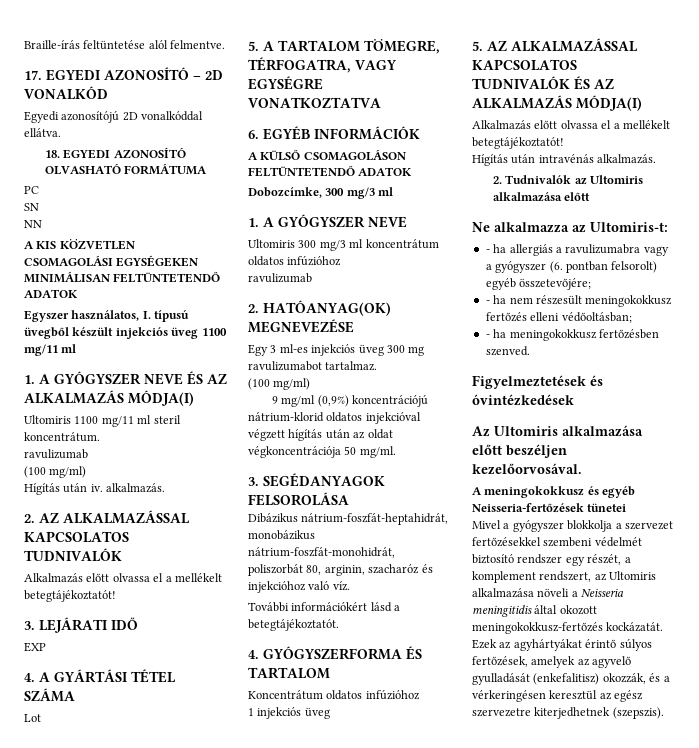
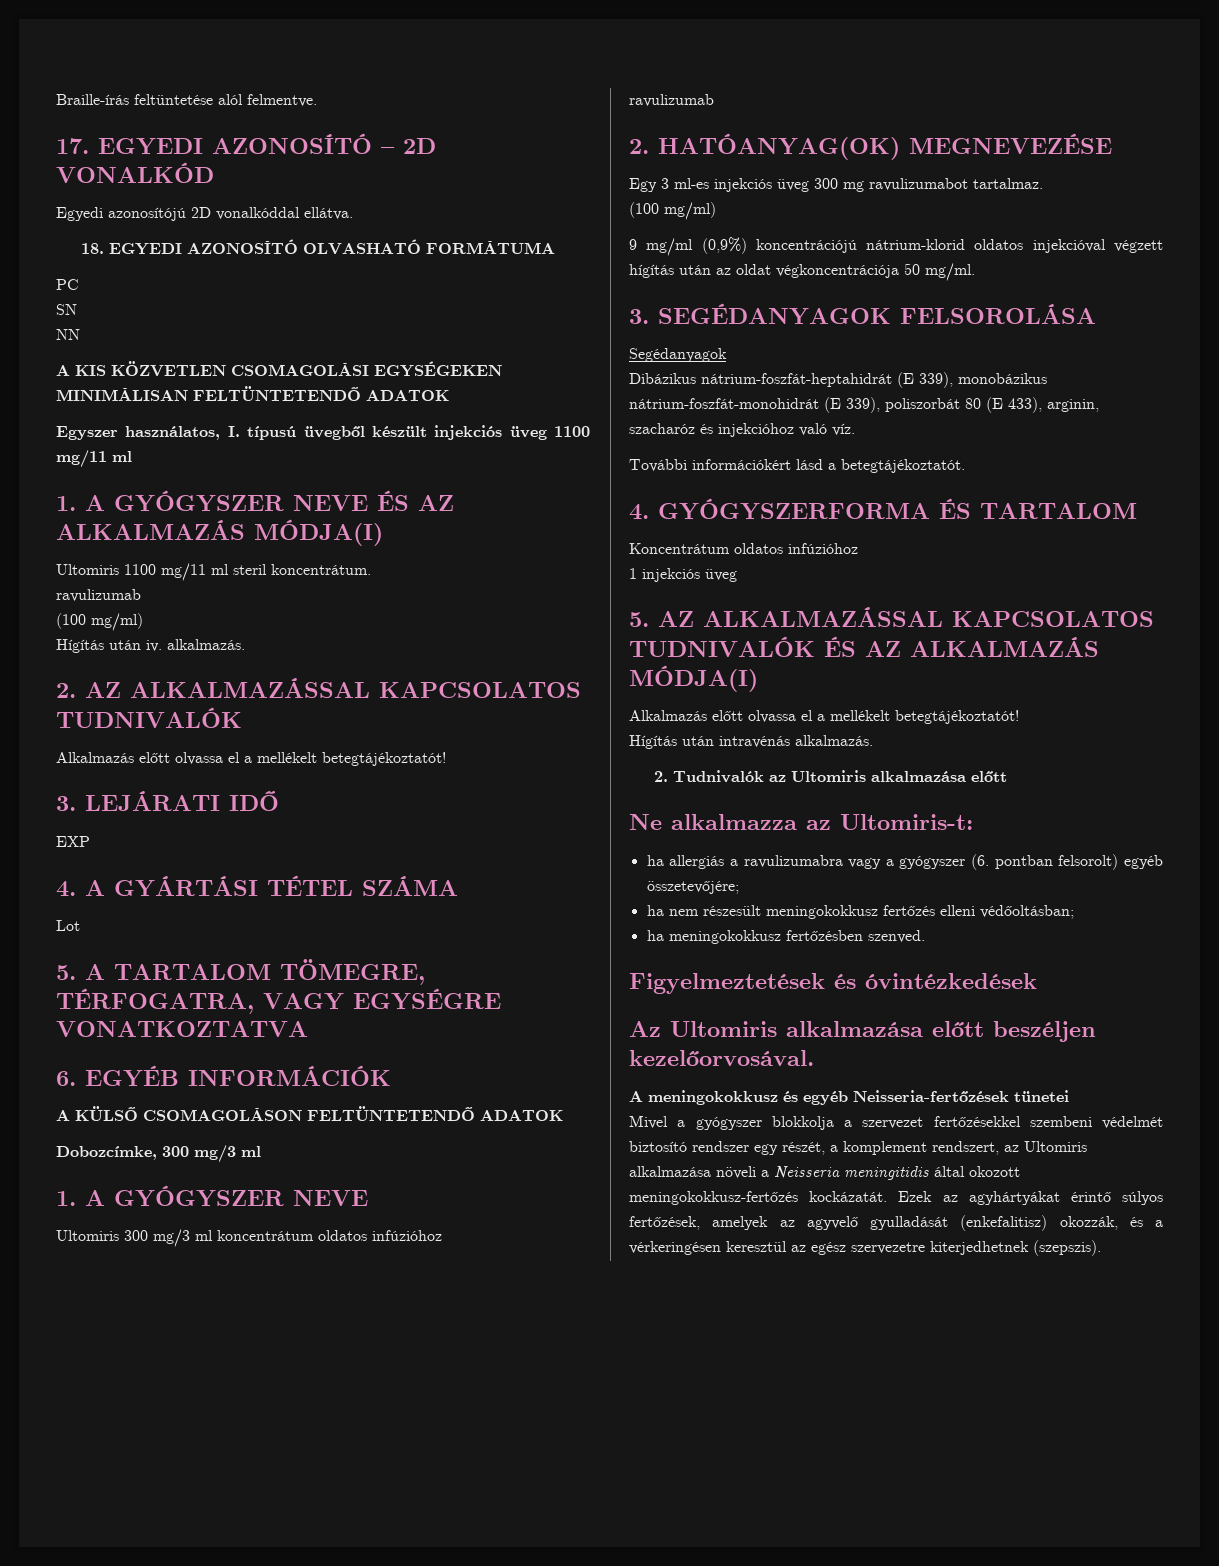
+ Segédanyagok
- Dibázikus nátrium-foszfát-heptahidrát, monobázikus nátrium-foszfát-monohidrát, poliszorbát 80, arginin, szacharóz és injekcióhoz való víz.
+ Dibázikus nátrium-foszfát-heptahidrát (E 339), monobázikus nátrium-foszfát-monohidrát (E 339), poliszorbát 80 (E 433), arginin, szacharóz és injekcióhoz való víz.
- - ha allergiás a ravulizumabra vagy a gyógyszer (6. pontban felsorolt) egyéb összetevőjére;
+ ha allergiás a ravulizumabra vagy a gyógyszer (6. pontban felsorolt) egyéb összetevőjére;
- - ha nem részesült meningokokkusz fertőzés elleni védőoltásban;
+ ha nem részesült meningokokkusz fertőzés elleni védőoltásban;
- - ha meningokokkusz fertőzésben szenved.
+ ha meningokokkusz fertőzésben szenved.

